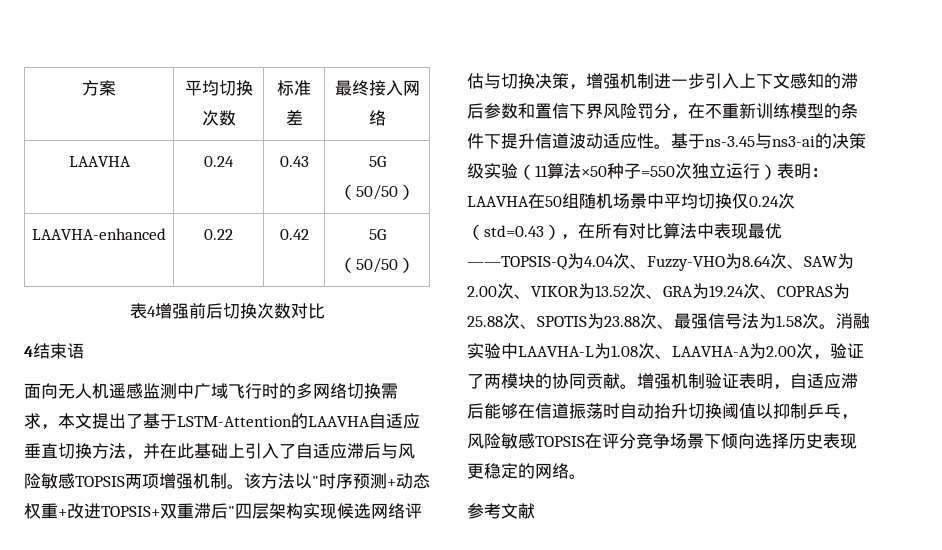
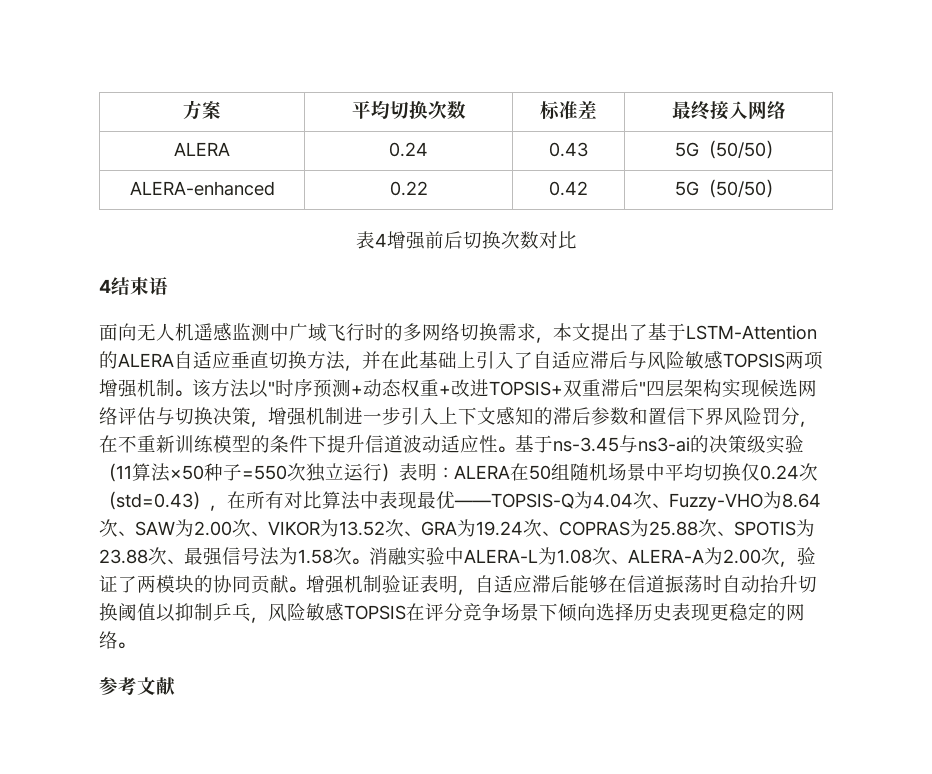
- LAAVHA | 0.24 | 0.43 | 5G（50/50）
+ ALERA | 0.24 | 0.43 | 5G（50/50）
- LAAVHA-enhanced | 0.22 | 0.42 | 5G（50/50）
+ ALERA-enhanced | 0.22 | 0.42 | 5G（50/50）
- 面向无人机遥感监测中广域飞行时的多网络切换需求，本文提出了基于LSTM-Attention的LAAVHA自适应垂直切换方法，并在此基础上引入了自适应滞后与风险敏感TOPSIS两项增强机制。
+ 面向无人机遥感监测中广域飞行时的多网络切换需求，本文提出了基于LSTM-Attention的ALERA自适应垂直切换方法，并在此基础上引入了自适应滞后与风险敏感TOPSIS两项增强机制。
- LAAVHA在50组随机场景中平均切换仅0.24次（std=0.43），在所有对比算法中表现最优——TOPSIS-Q为4.04次、Fuzzy-VHO为8.64次、SAW为2.00次、VIKOR为13.52次、GRA为19.24次、COPRAS为25.88次、SPOTIS为23.88次、最强信号法为1.58次。
+ ALERA在50组随机场景中平均切换仅0.24次（std=0.43），在所有对比算法中表现最优——TOPSIS-Q为4.04次、Fuzzy-VHO为8.64次、SAW为2.00次、VIKOR为13.52次、GRA为19.24次、COPRAS为25.88次、SPOTIS为23.88次、最强信号法为1.58次。
- 消融实验中LAAVHA-L为1.08次、LAAVHA-A为2.00次，验证了两模块的协同贡献。
+ 消融实验中ALERA-L为1.08次、ALERA-A为2.00次，验证了两模块的协同贡献。

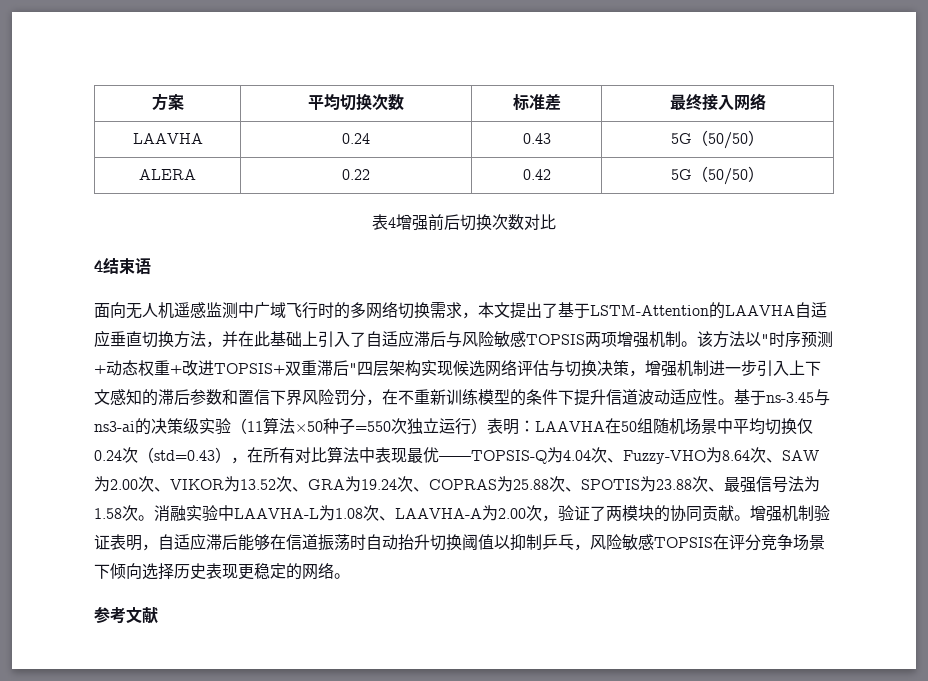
- ALERA | 0.24 | 0.43 | 5G（50/50）
+ LAAVHA | 0.24 | 0.43 | 5G（50/50）
- ALERA-enhanced | 0.22 | 0.42 | 5G（50/50）
+ ALERA | 0.22 | 0.42 | 5G（50/50）
- 面向无人机遥感监测中广域飞行时的多网络切换需求，本文提出了基于LSTM-Attention的ALERA自适应垂直切换方法，并在此基础上引入了自适应滞后与风险敏感TOPSIS两项增强机制。
+ 面向无人机遥感监测中广域飞行时的多网络切换需求，本文提出了基于LSTM-Attention的LAAVHA自适应垂直切换方法，并在此基础上引入了自适应滞后与风险敏感TOPSIS两项增强机制。
- ALERA在50组随机场景中平均切换仅0.24次（std=0.43），在所有对比算法中表现最优——TOPSIS-Q为4.04次、Fuzzy-VHO为8.64次、SAW为2.00次、VIKOR为13.52次、GRA为19.24次、COPRAS为25.88次、SPOTIS为23.88次、最强信号法为1.58次。
+ LAAVHA在50组随机场景中平均切换仅0.24次（std=0.43），在所有对比算法中表现最优——TOPSIS-Q为4.04次、Fuzzy-VHO为8.64次、SAW为2.00次、VIKOR为13.52次、GRA为19.24次、COPRAS为25.88次、SPOTIS为23.88次、最强信号法为1.58次。
- 消融实验中ALERA-L为1.08次、ALERA-A为2.00次，验证了两模块的协同贡献。
+ 消融实验中LAAVHA-L为1.08次、LAAVHA-A为2.00次，验证了两模块的协同贡献。

